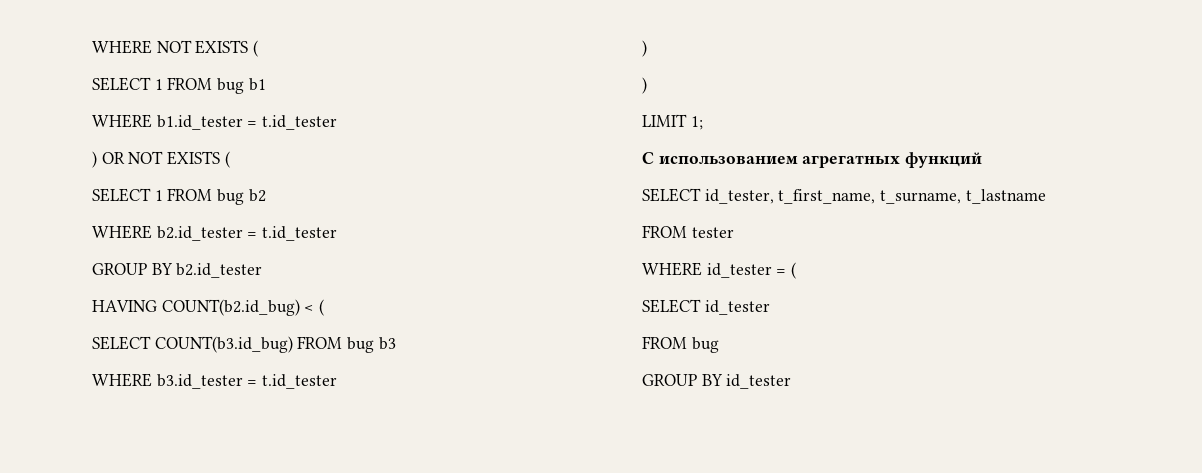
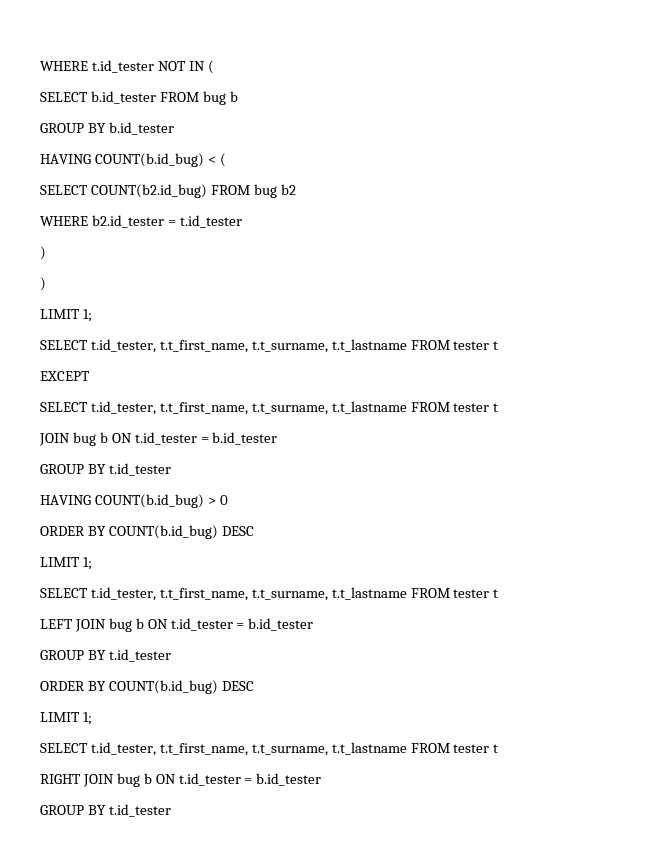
- WHERE NOT EXISTS (
- SELECT 1 FROM bug b1
- WHERE b1.id_tester = t.id_tester
- ) OR NOT EXISTS (
- SELECT 1 FROM bug b2
+ WHERE t.id_tester NOT IN (
+ SELECT b.id_tester FROM bug b
+ GROUP BY b.id_tester
+ HAVING COUNT(b.id_bug) < (
+ SELECT COUNT(b2.id_bug) FROM bug b2
  WHERE b2.id_tester = t.id_tester
- GROUP BY b2.id_tester
- HAVING COUNT(b2.id_bug) < (
- SELECT COUNT(b3.id_bug) FROM bug b3
- WHERE b3.id_tester = t.id_tester
  )
  )
  LIMIT 1;
- С использованием агрегатных функций
- SELECT id_tester, t_first_name, t_surname, t_lastname
- FROM tester
- WHERE id_tester = (
- SELECT id_tester
- FROM bug
- GROUP BY id_tester
+ SELECT t.id_tester, t.t_first_name, t.t_surname, t.t_lastname FROM tester t
+ EXCEPT
+ SELECT t.id_tester, t.t_first_name, t.t_surname, t.t_lastname FROM tester t
+ JOIN bug b ON t.id_tester = b.id_tester
+ GROUP BY t.id_tester
+ HAVING COUNT(b.id_bug) > 0
+ ORDER BY COUNT(b.id_bug) DESC
+ LIMIT 1;
+ SELECT t.id_tester, t.t_first_name, t.t_surname, t.t_lastname FROM tester t
+ LEFT JOIN bug b ON t.id_tester = b.id_tester
+ GROUP BY t.id_tester
+ ORDER BY COUNT(b.id_bug) DESC
+ LIMIT 1;
+ SELECT t.id_tester, t.t_first_name, t.t_surname, t.t_lastname FROM tester t
+ RIGHT JOIN bug b ON t.id_tester = b.id_tester
+ GROUP BY t.id_tester

